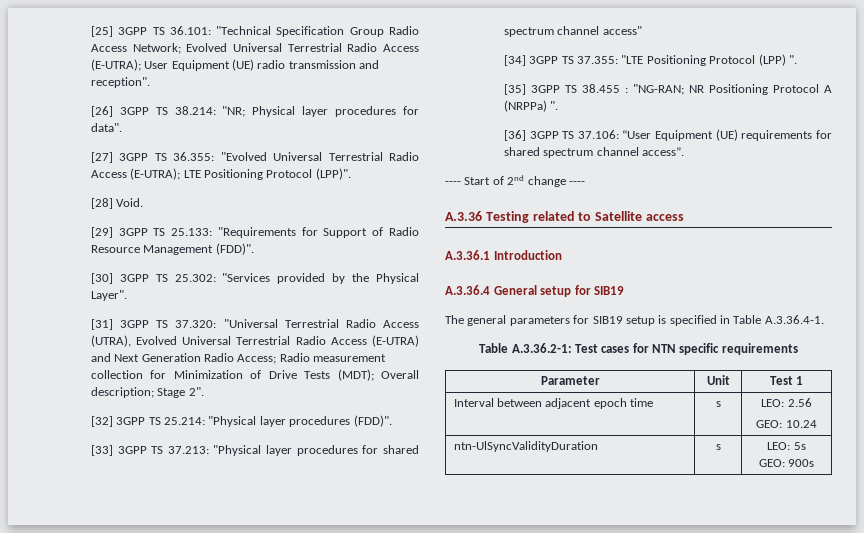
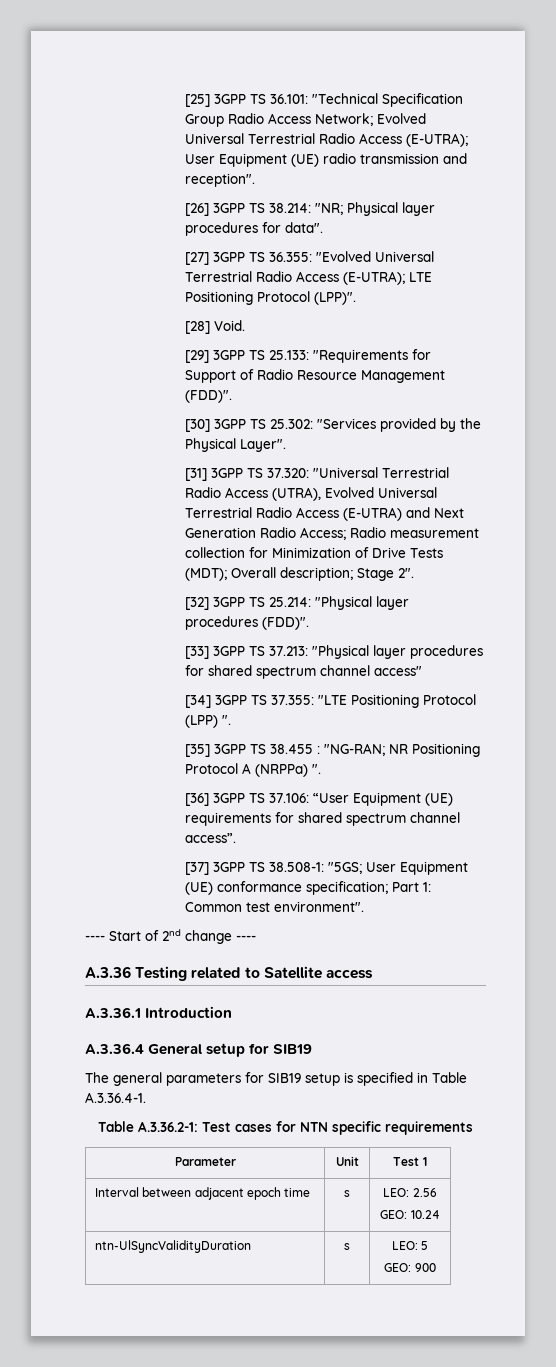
+ [37] 3GPP TS 38.508-1: "5GS; User Equipment (UE) conformance specification; Part 1: Common test environment".
- ntn-UlSyncValidityDuration | s | LEO: 5s
- GEO: 900s
+ ntn-UlSyncValidityDuration | s | LEO: 5
+ GEO: 900

